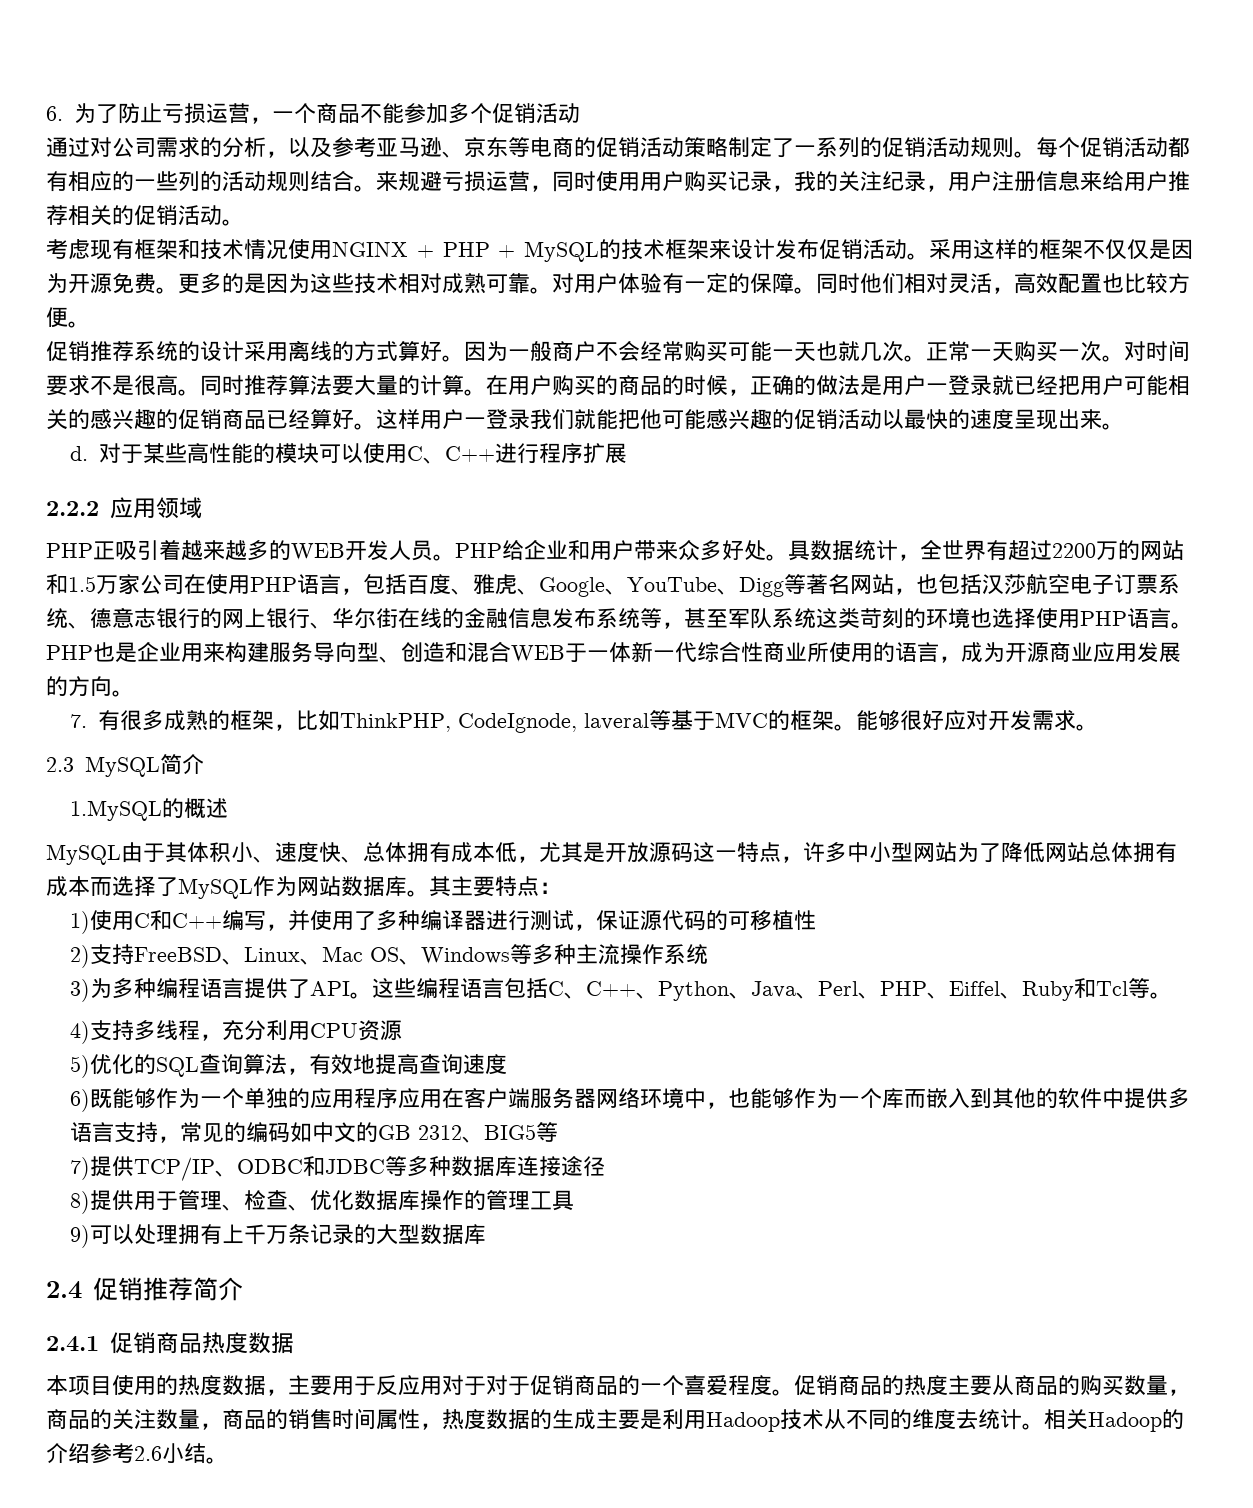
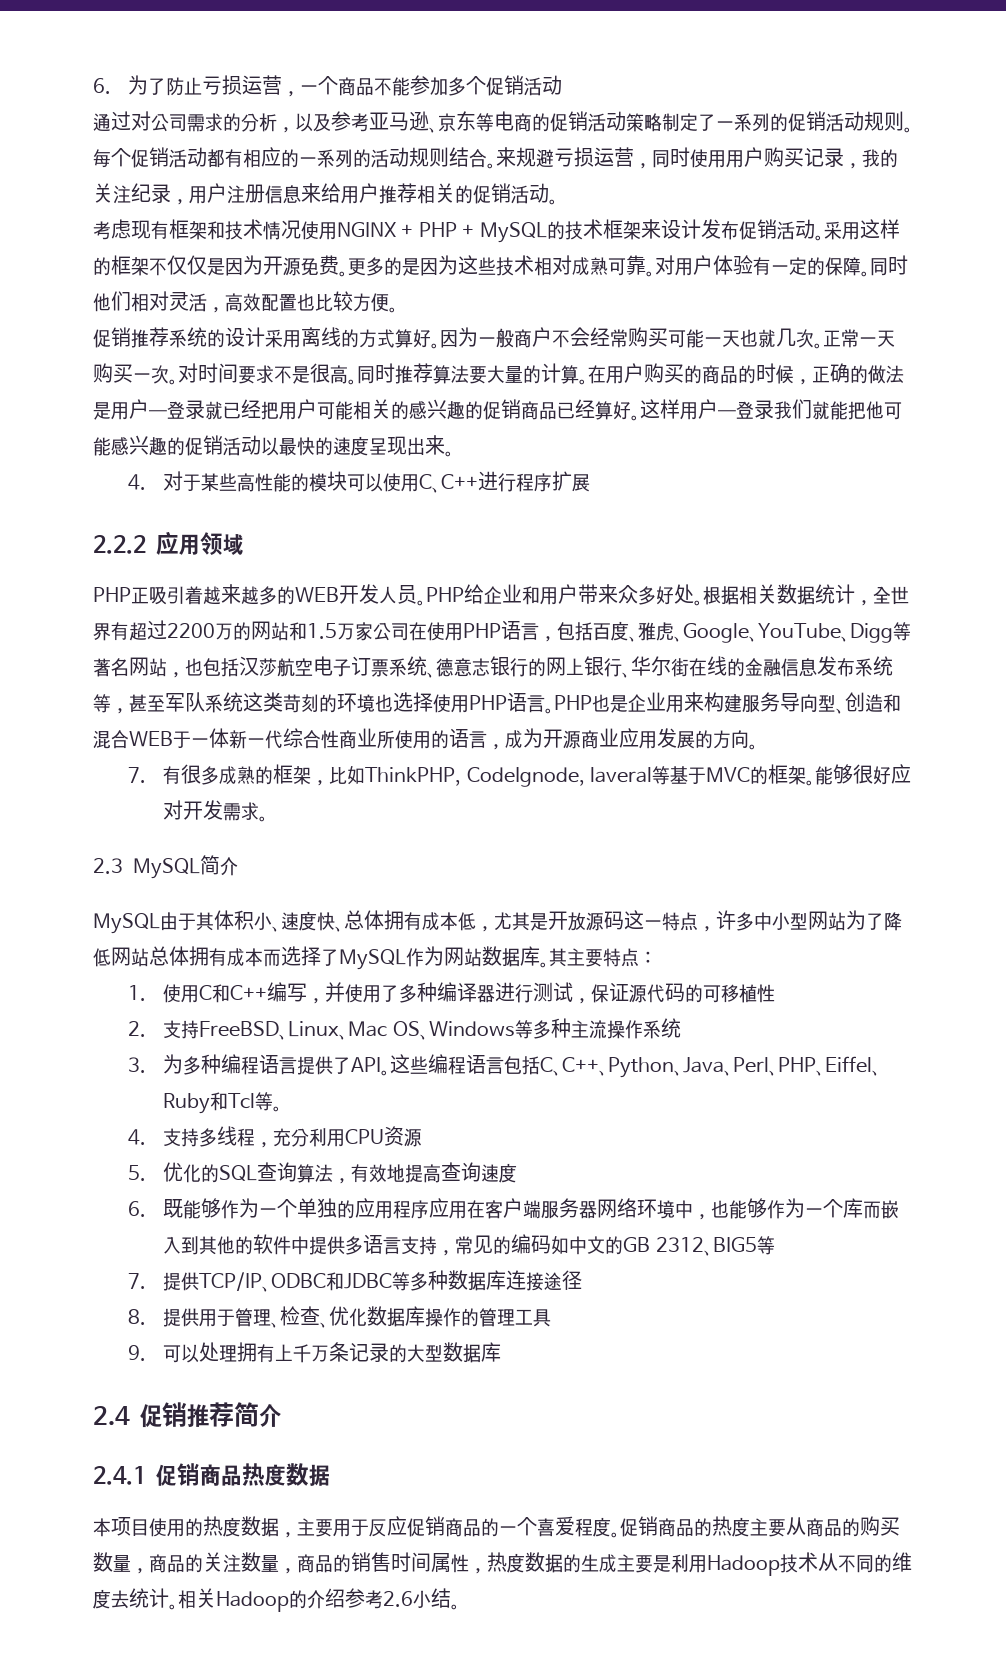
- 每个促销活动都有相应的一些列的活动规则结合。
+ 每个促销活动都有相应的一系列的活动规则结合。
- 在用户购买的商品的时候，正确的做法是用户一登录就已经把用户可能相关的感兴趣的促销商品已经算好。
+ 在用户购买的商品的时候，正确的做法是用户—登录就已经把用户可能相关的感兴趣的促销商品已经算好。
- 这样用户一登录我们就能把他可能感兴趣的促销活动以最快的速度呈现出来。
+ 这样用户—登录我们就能把他可能感兴趣的促销活动以最快的速度呈现出来。
- d.对于某些高性能的模块可以使用C、C++进行程序扩展
+ 4.对于某些高性能的模块可以使用C、C++进行程序扩展
- 具数据统计，全世界有超过2200万的网站和1.5万家公司在使用PHP语言，包括百度、雅虎、Google、YouTube、Digg等著名网站，也包括汉莎航空电子订票系统、德意志银行的网上银行、华尔街在线的金融信息发布系统等，甚至军队系统这类苛刻的环境也选择使用PHP语言。
+ 根据相关数据统计，全世界有超过2200万的网站和1.5万家公司在使用PHP语言，包括百度、雅虎、Google、YouTube、Digg等著名网站，也包括汉莎航空电子订票系统、德意志银行的网上银行、华尔街在线的金融信息发布系统等，甚至军队系统这类苛刻的环境也选择使用PHP语言。
- 1.MySQL的概述
- 1)使用C和C++编写，并使用了多种编译器进行测试，保证源代码的可移植性
+ 1.使用C和C++编写，并使用了多种编译器进行测试，保证源代码的可移植性
- 2)支持FreeBSD、Linux、Mac OS、Windows等多种主流操作系统
+ 2.支持FreeBSD、Linux、Mac OS、Windows等多种主流操作系统
- 3)为多种编程语言提供了API。
+ 3.为多种编程语言提供了API。
- 4)支持多线程，充分利用CPU资源
+ 4.支持多线程，充分利用CPU资源
- 5)优化的SQL查询算法，有效地提高查询速度
+ 5.优化的SQL查询算法，有效地提高查询速度
- 6)既能够作为一个单独的应用程序应用在客户端服务器网络环境中，也能够作为一个库而嵌入到其他的软件中提供多语言支持，常见的编码如中文的GB 2312、BIG5等
+ 6.既能够作为一个单独的应用程序应用在客户端服务器网络环境中，也能够作为一个库而嵌入到其他的软件中提供多语言支持，常见的编码如中文的GB 2312、BIG5等
- 7)提供TCP/IP、ODBC和JDBC等多种数据库连接途径
+ 7.提供TCP/IP、ODBC和JDBC等多种数据库连接途径
- 8)提供用于管理、检查、优化数据库操作的管理工具
+ 8.提供用于管理、检查、优化数据库操作的管理工具
- 9)可以处理拥有上千万条记录的大型数据库
+ 9.可以处理拥有上千万条记录的大型数据库
- 本项目使用的热度数据，主要用于反应用对于对于促销商品的一个喜爱程度。
+ 本项目使用的热度数据，主要用于反应促销商品的一个喜爱程度。

